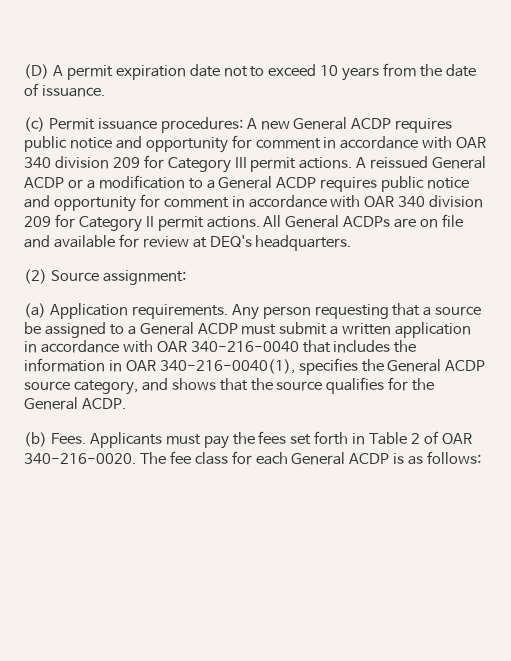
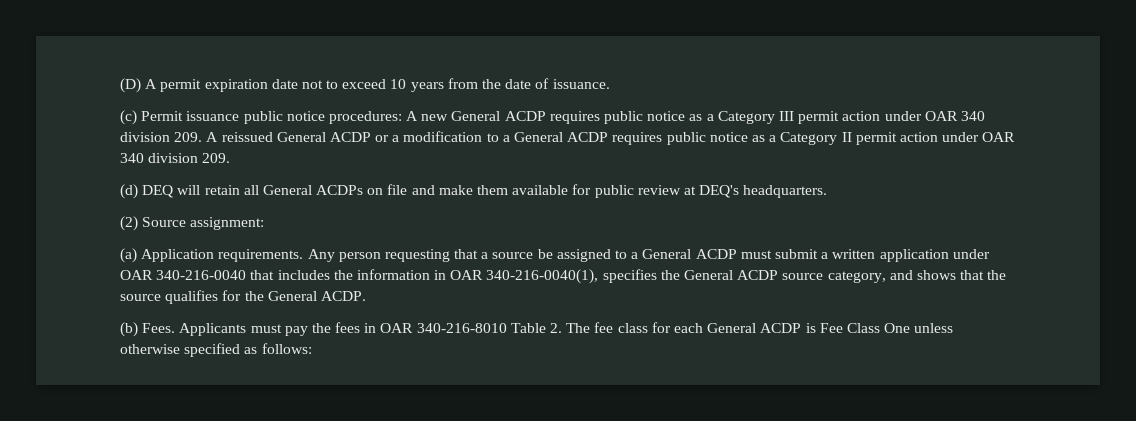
- (c) Permit issuance procedures: A new General ACDP requires public notice and opportunity for comment in accordance with OAR 340 division 209 for Category III permit actions. A reissued General ACDP or a modification to a General ACDP requires public notice and opportunity for comment in accordance with OAR 340 division 209 for Category II permit actions. All General ACDPs are on file and available for review at DEQ's headquarters.
+ (c) Permit issuance public notice procedures: A new General ACDP requires public notice as a Category III permit action under OAR 340 division 209. A reissued General ACDP or a modification to a General ACDP requires public notice as a Category II permit action under OAR 340 division 209.
+ (d) DEQ will retain all General ACDPs on file and make them available for public review at DEQ's headquarters.
- Any person requesting that a source be assigned to a General ACDP must submit a written application in accordance with OAR 340-216-0040 that includes the information in OAR 340-216-0040(1), specifies the General ACDP source category, and shows that the source qualifies for the General ACDP.
+ Any person requesting that a source be assigned to a General ACDP must submit a written application under OAR 340-216-0040 that includes the information in OAR 340-216-0040(1), specifies the General ACDP source category, and shows that the source qualifies for the General ACDP.
- Applicants must pay the fees set forth in Table 2 of OAR 340-216-0020. The fee class for each General ACDP is as follows:
+ Applicants must pay the fees in OAR 340-216-8010 Table 2. The fee class for each General ACDP is Fee Class One unless otherwise specified as follows:

